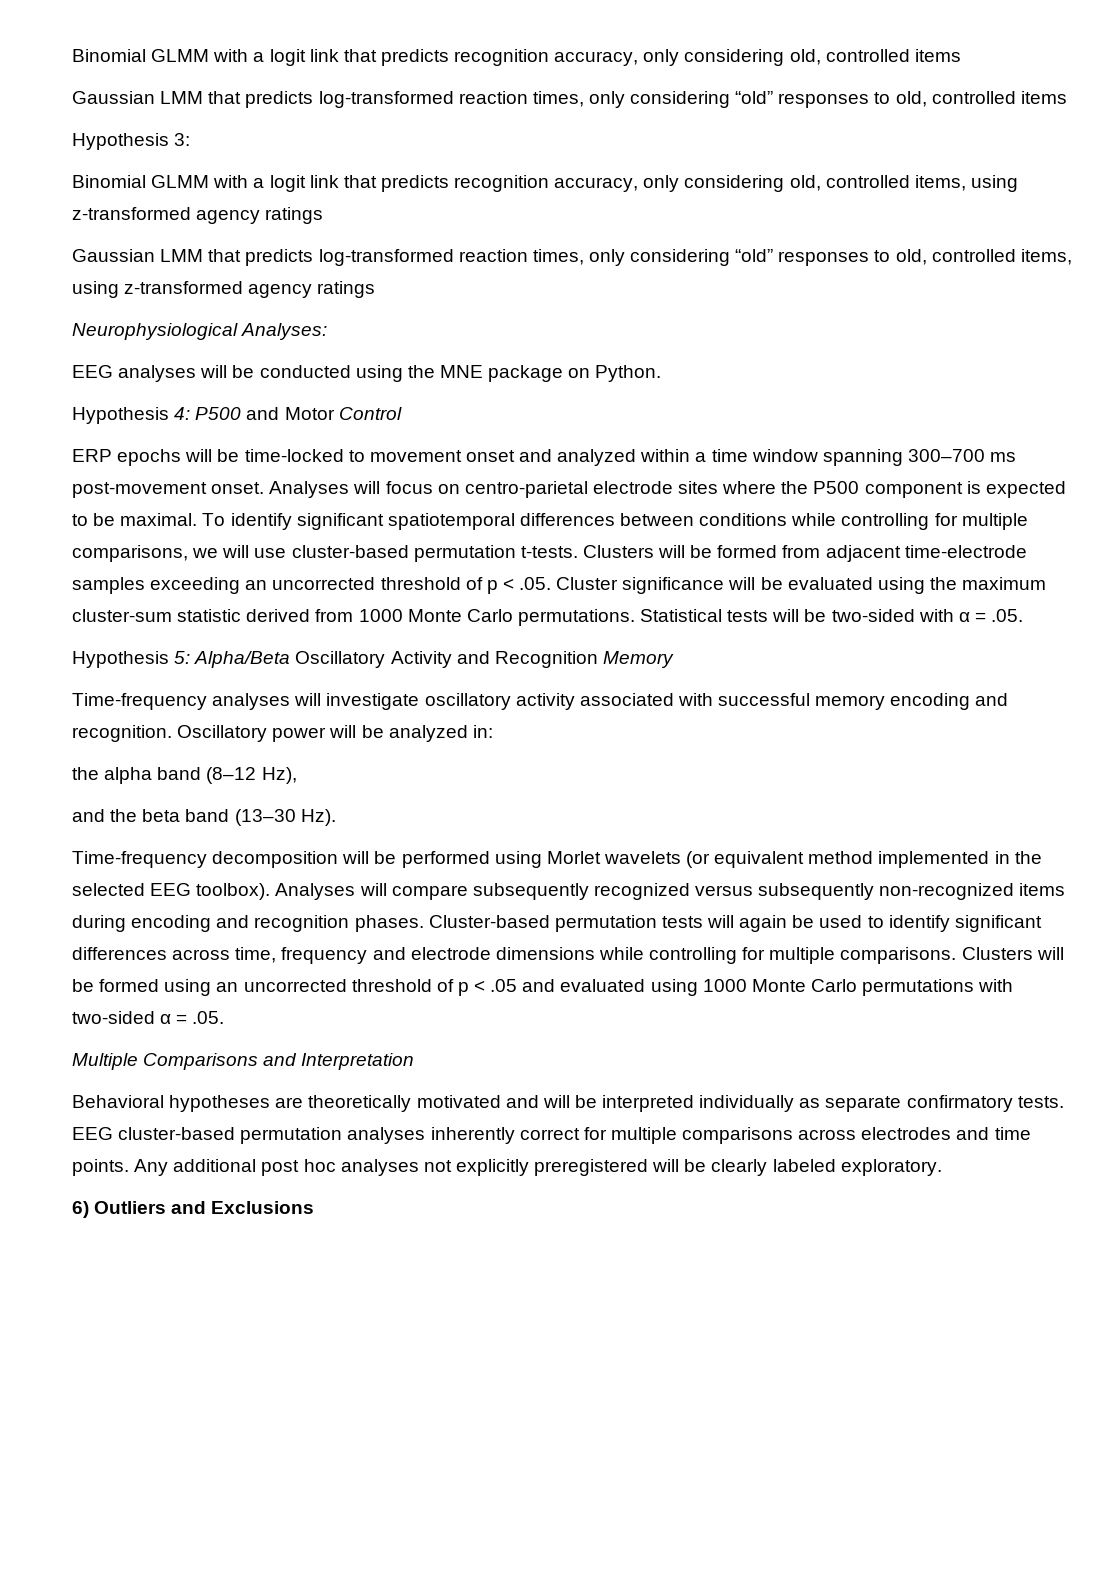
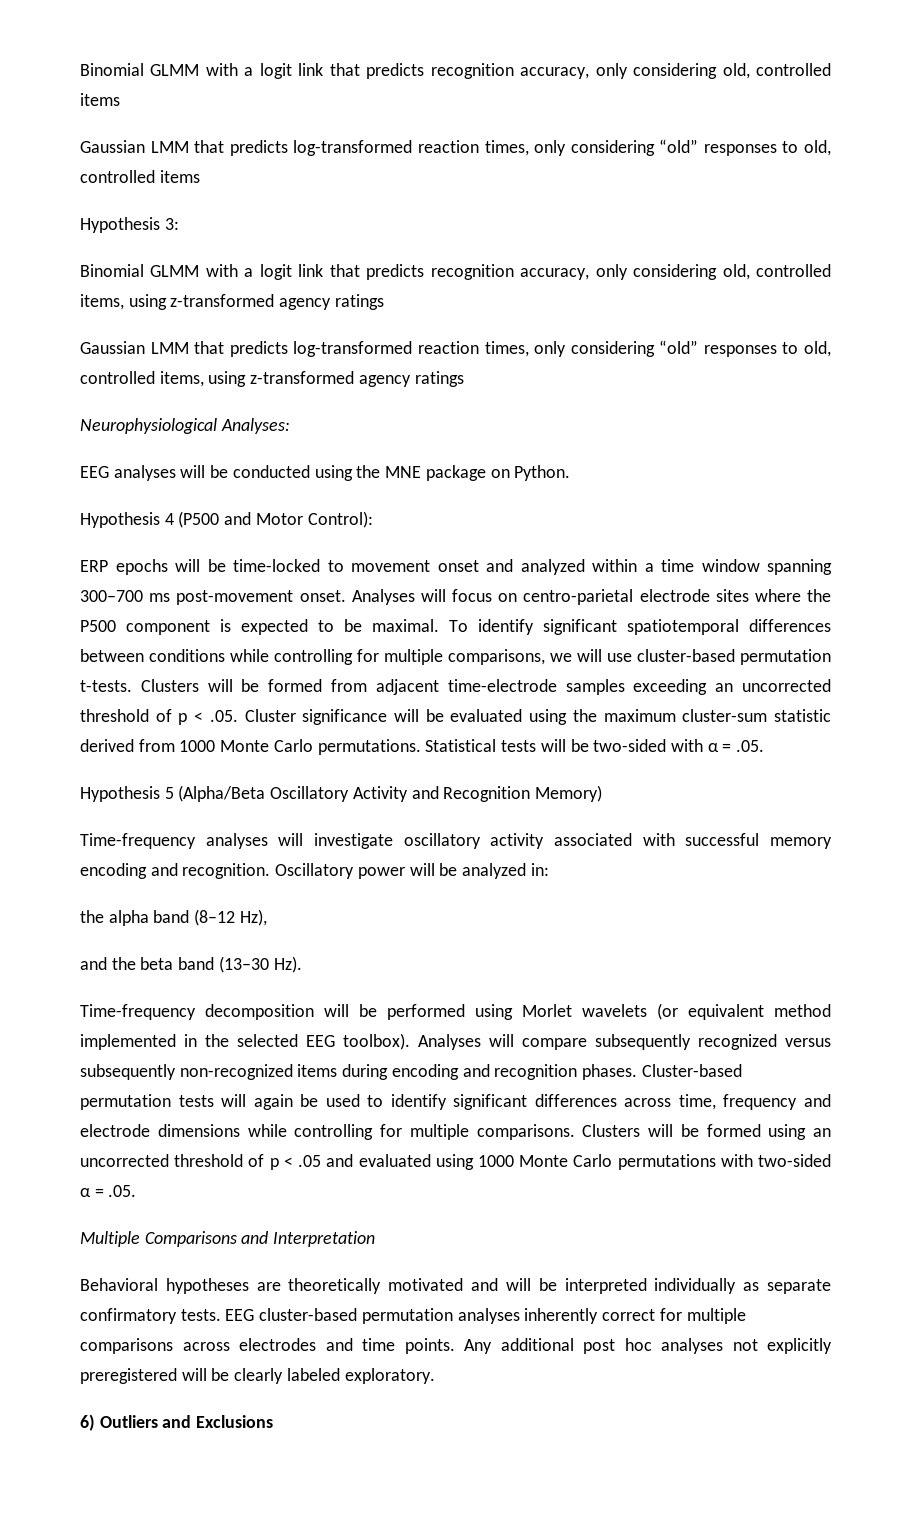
- Hypothesis 4: P500 and Motor Control
+ Hypothesis 4 (P500 and Motor Control):
- Hypothesis 5: Alpha/Beta Oscillatory Activity and Recognition Memory
+ Hypothesis 5 (Alpha/Beta Oscillatory Activity and Recognition Memory)

